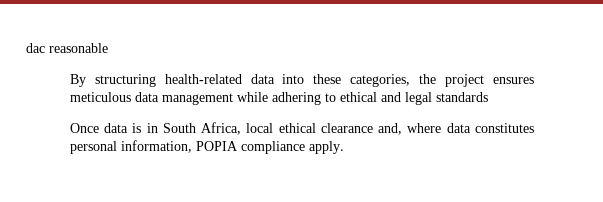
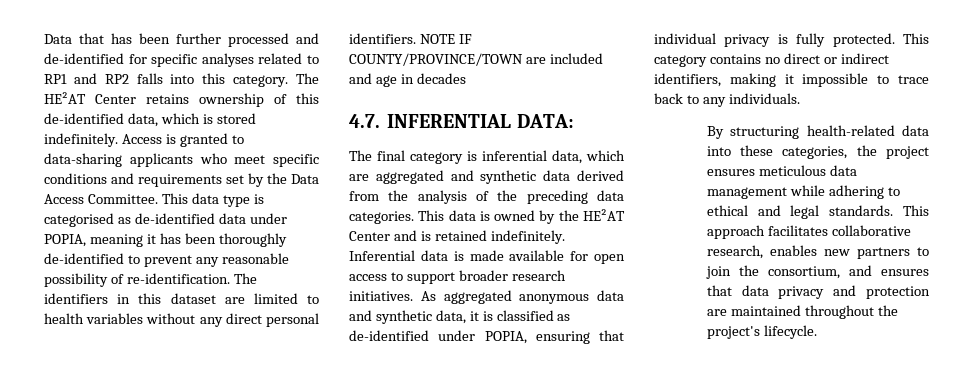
- dac reasonable
+ Data that has been further processed and de-identified for specific analyses related to RP1 and RP2 falls into this category. The HE²AT Center retains ownership of this de-identified data, which is stored indefinitely. Access is granted to data-sharing applicants who meet specific conditions and requirements set by the Data Access Committee. This data type is categorised as de-identified data under POPIA, meaning it has been thoroughly de-identified to prevent any reasonable possibility of re-identification. The identifiers in this dataset are limited to health variables without any direct personal identifiers. NOTE IF COUNTY/PROVINCE/TOWN are included and age in decades
+ 4.7. INFERENTIAL DATA:
+ The final category is inferential data, which are aggregated and synthetic data derived from the analysis of the preceding data categories. This data is owned by the HE²AT Center and is retained indefinitely. Inferential data is made available for open access to support broader research initiatives. As aggregated anonymous data and synthetic data, it is classified as de-identified under POPIA, ensuring that individual privacy is fully protected. This category contains no direct or indirect identifiers, making it impossible to trace back to any individuals.
- By structuring health-related data into these categories, the project ensures meticulous data management while adhering to ethical and legal standards
- Once data is in South Africa, local ethical clearance and, where data constitutes personal information, POPIA compliance apply.
+ By structuring health-related data into these categories, the project ensures meticulous data management while adhering to ethical and legal standards. This approach facilitates collaborative research, enables new partners to join the consortium, and ensures that data privacy and protection are maintained throughout the project's lifecycle.

